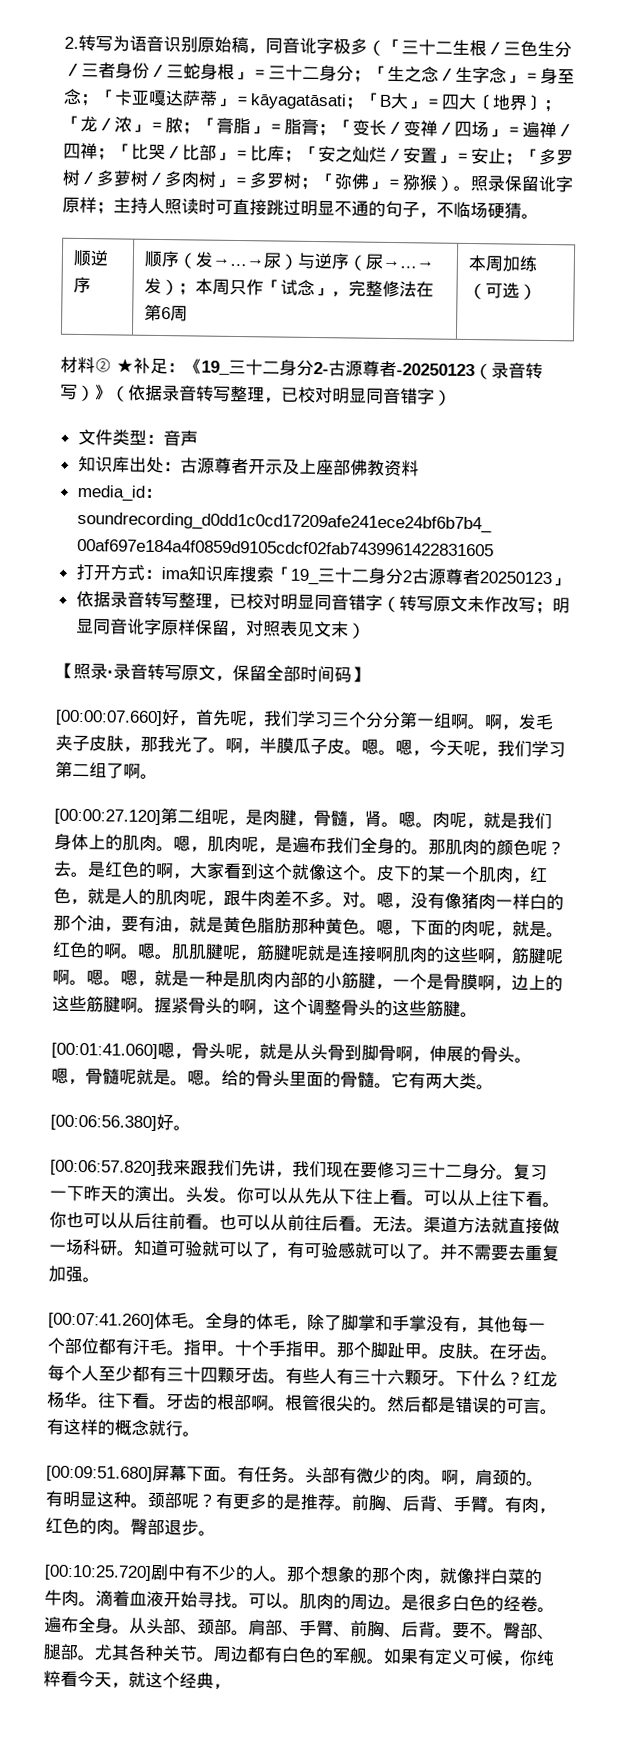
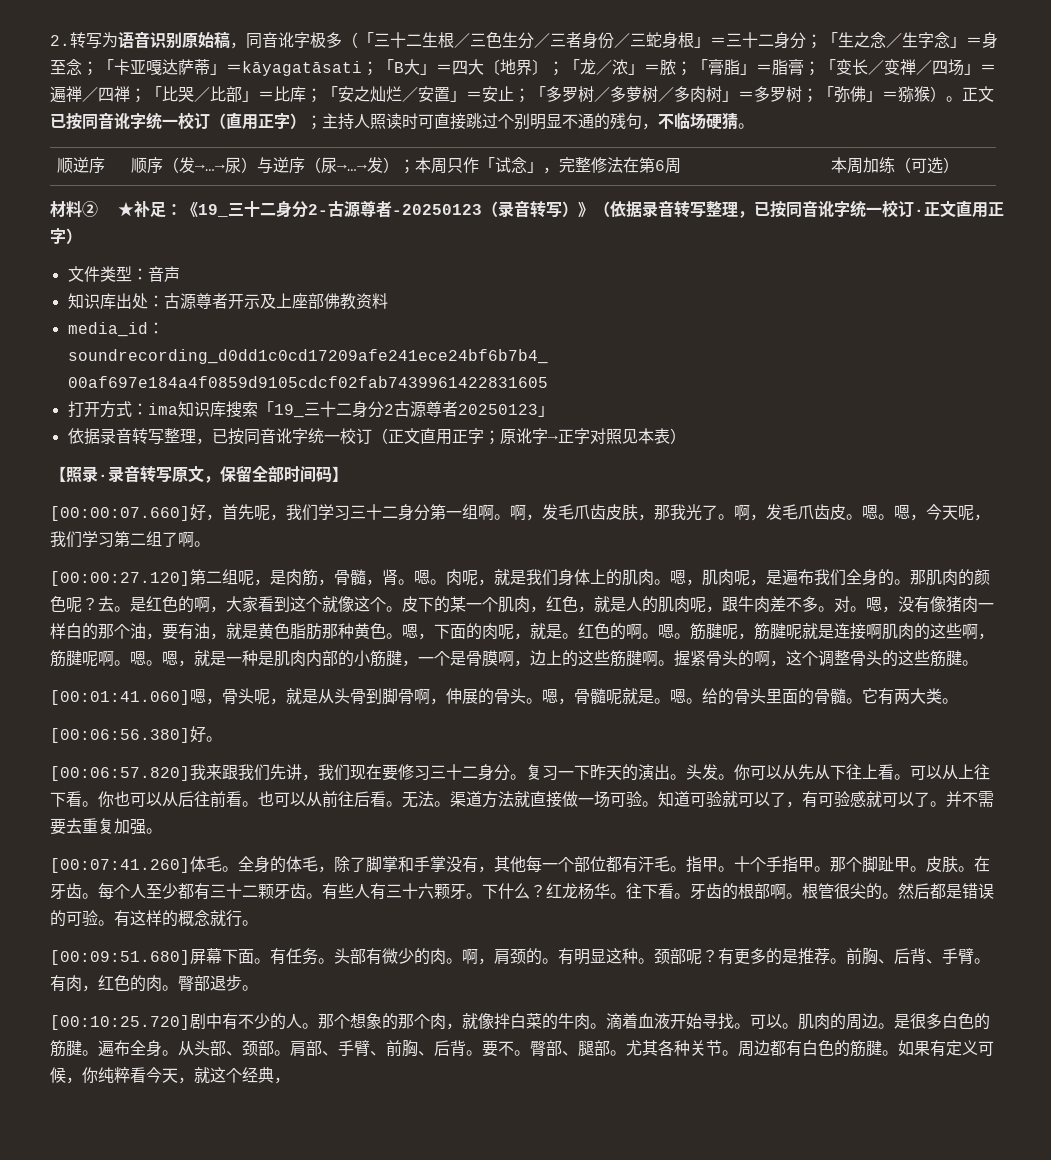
- 照录保留讹字原样；主持人照读时可直接跳过明显不通的句子，不临场硬猜。
+ 正文已按同音讹字统一校订（直用正字）；主持人照读时可直接跳过个别明显不通的残句，不临场硬猜。
- 材料② ★补足：《19_三十二身分2-古源尊者-20250123（录音转写）》（依据录音转写整理，已校对明显同音错字）
+ 材料② ★补足：《19_三十二身分2-古源尊者-20250123（录音转写）》（依据录音转写整理，已按同音讹字统一校订·正文直用正字）
- 依据录音转写整理，已校对明显同音错字（转写原文未作改写；明显同音讹字原样保留，对照表见文末）
+ 依据录音转写整理，已按同音讹字统一校订（正文直用正字；原讹字→正字对照见本表）
- [00:00:07.660]好，首先呢，我们学习三个分分第一组啊。
+ [00:00:07.660]好，首先呢，我们学习三十二身分第一组啊。
- 啊，发毛夹子皮肤，那我光了。
+ 啊，发毛爪齿皮肤，那我光了。
- 啊，半膜瓜子皮。
+ 啊，发毛爪齿皮。
- [00:00:27.120]第二组呢，是肉腱，骨髓，肾。
+ [00:00:27.120]第二组呢，是肉筋，骨髓，肾。
- 肌肌腱呢，筋腱呢就是连接啊肌肉的这些啊，筋腱呢啊。
+ 筋腱呢，筋腱呢就是连接啊肌肉的这些啊，筋腱呢啊。
- 渠道方法就直接做一场科研。
+ 渠道方法就直接做一场可验。
- 每个人至少都有三十四颗牙齿。
+ 每个人至少都有三十二颗牙齿。
- 然后都是错误的可言。
+ 然后都是错误的可验。
- 是很多白色的经卷。
+ 是很多白色的筋腱。
- 周边都有白色的军舰。
+ 周边都有白色的筋腱。

